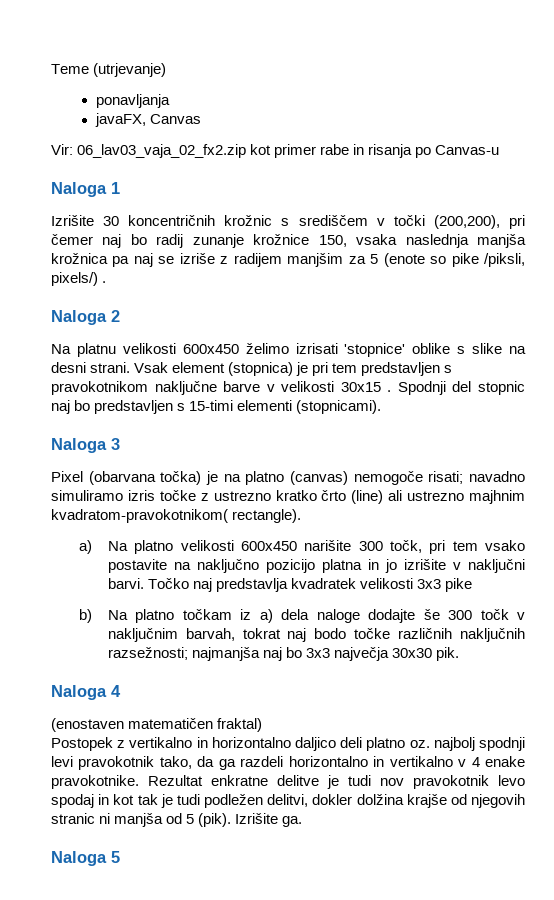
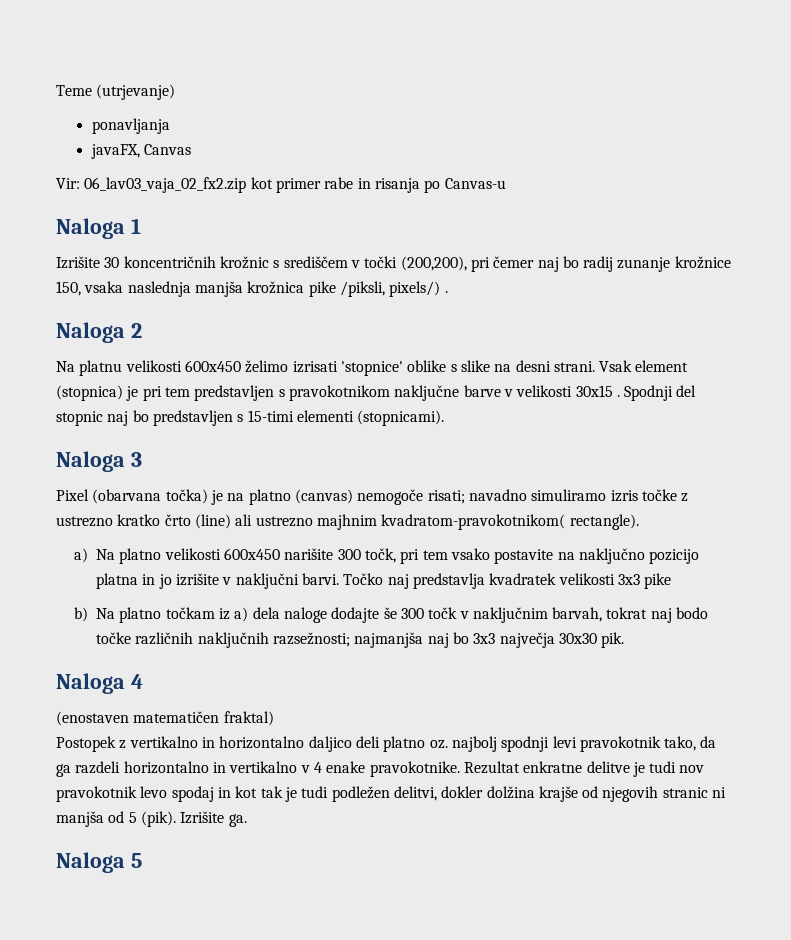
- Izrišite 30 koncentričnih krožnic s središčem v točki (200,200), pri čemer naj bo radij zunanje krožnice 150, vsaka naslednja manjša krožnica pa naj se izriše z radijem manjšim za 5 (enote so pike /piksli, pixels/) .
+ Izrišite 30 koncentričnih krožnic s središčem v točki (200,200), pri čemer naj bo radij zunanje krožnice 150, vsaka naslednja manjša krožnica pike /piksli, pixels/) .

